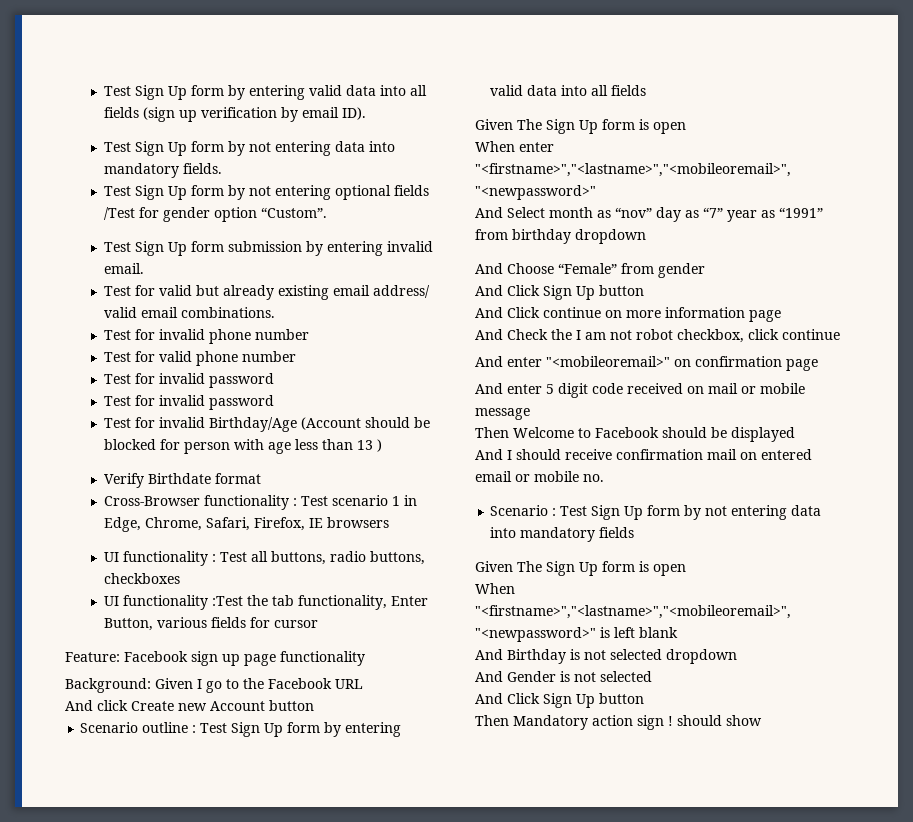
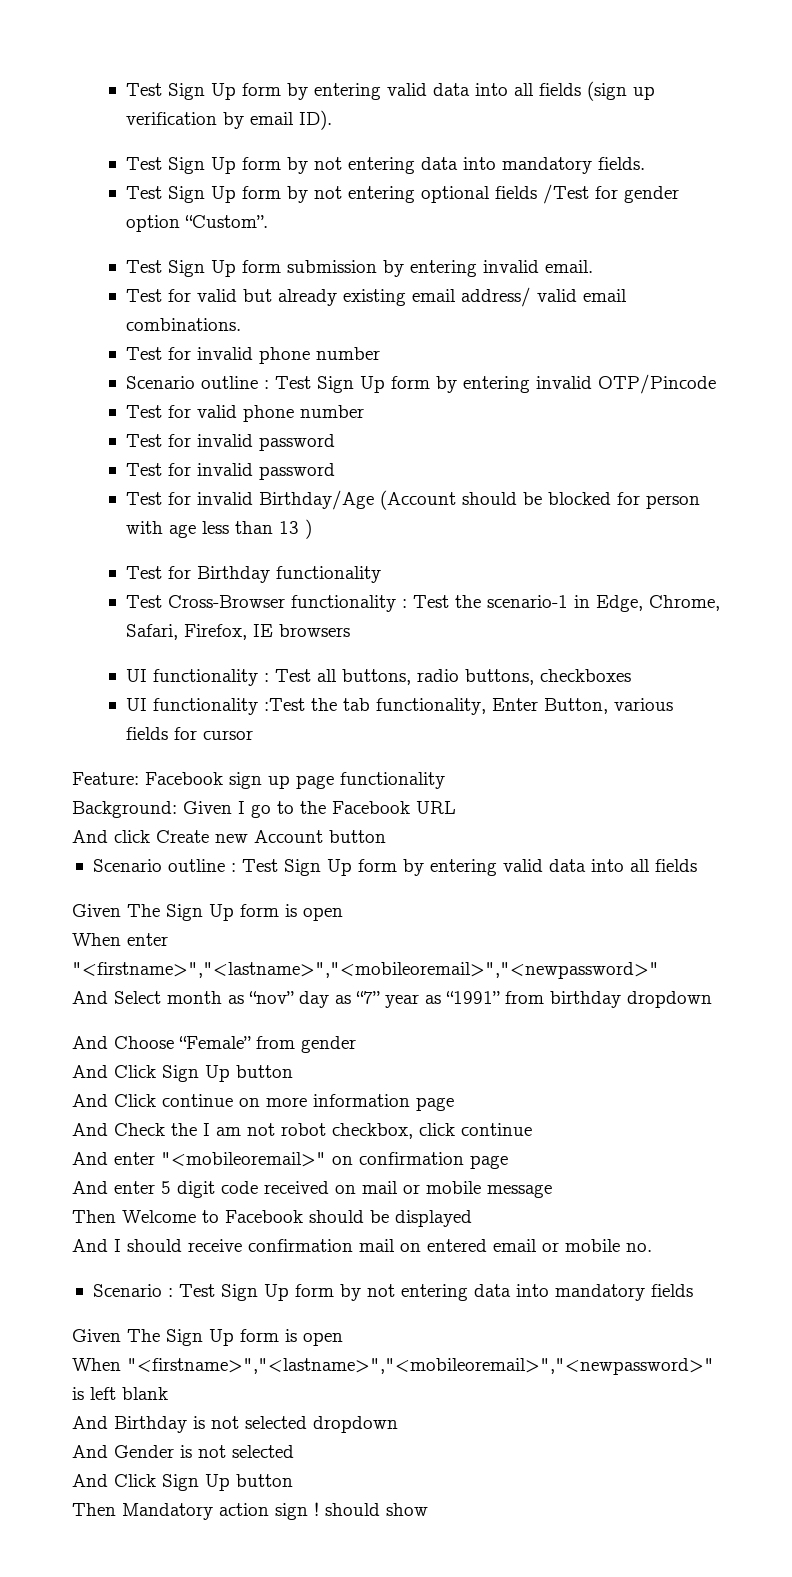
+ Scenario outline : Test Sign Up form by entering invalid OTP/Pincode
- Verify Birthdate format
- Cross-Browser functionality : Test scenario 1 in Edge, Chrome, Safari, Firefox, IE browsers
+ Test for Birthday functionality
+ Test Cross-Browser functionality : Test the scenario-1 in Edge, Chrome, Safari, Firefox, IE browsers

